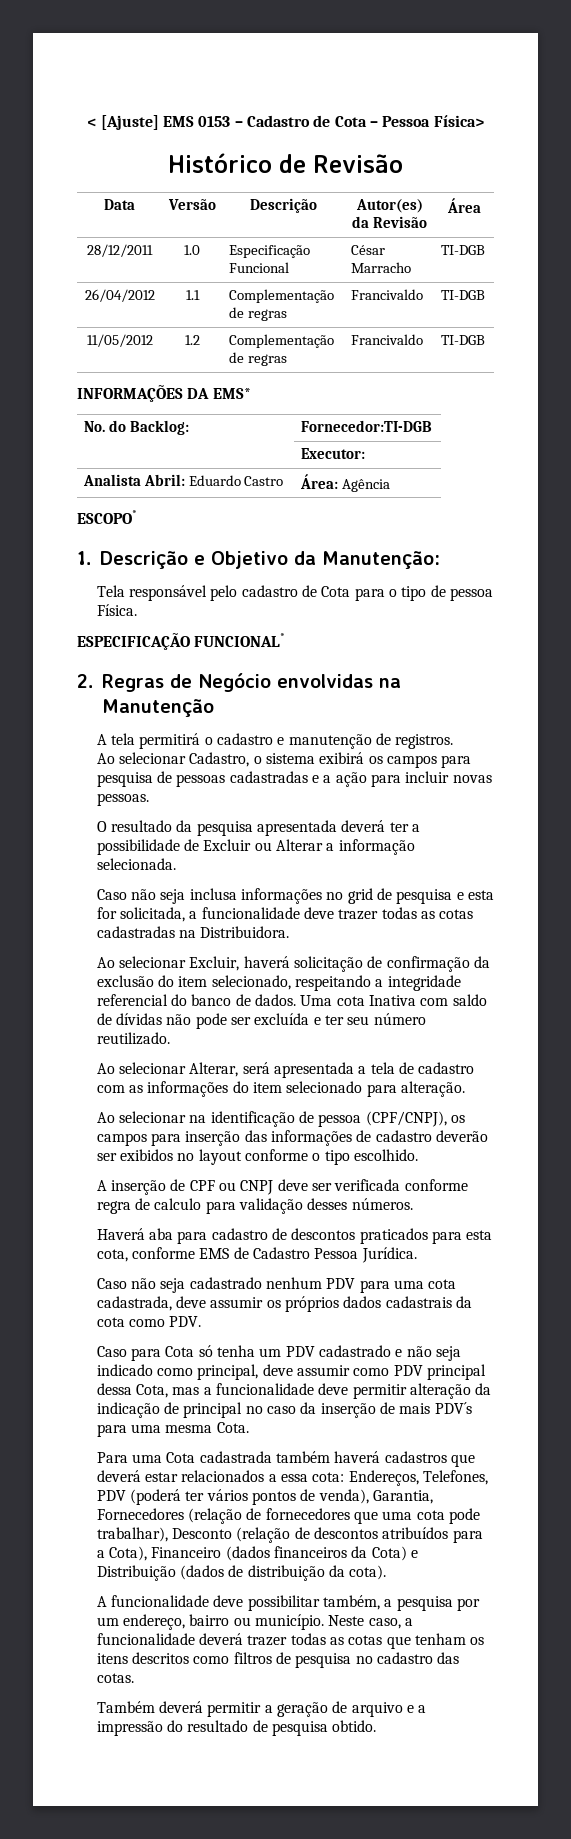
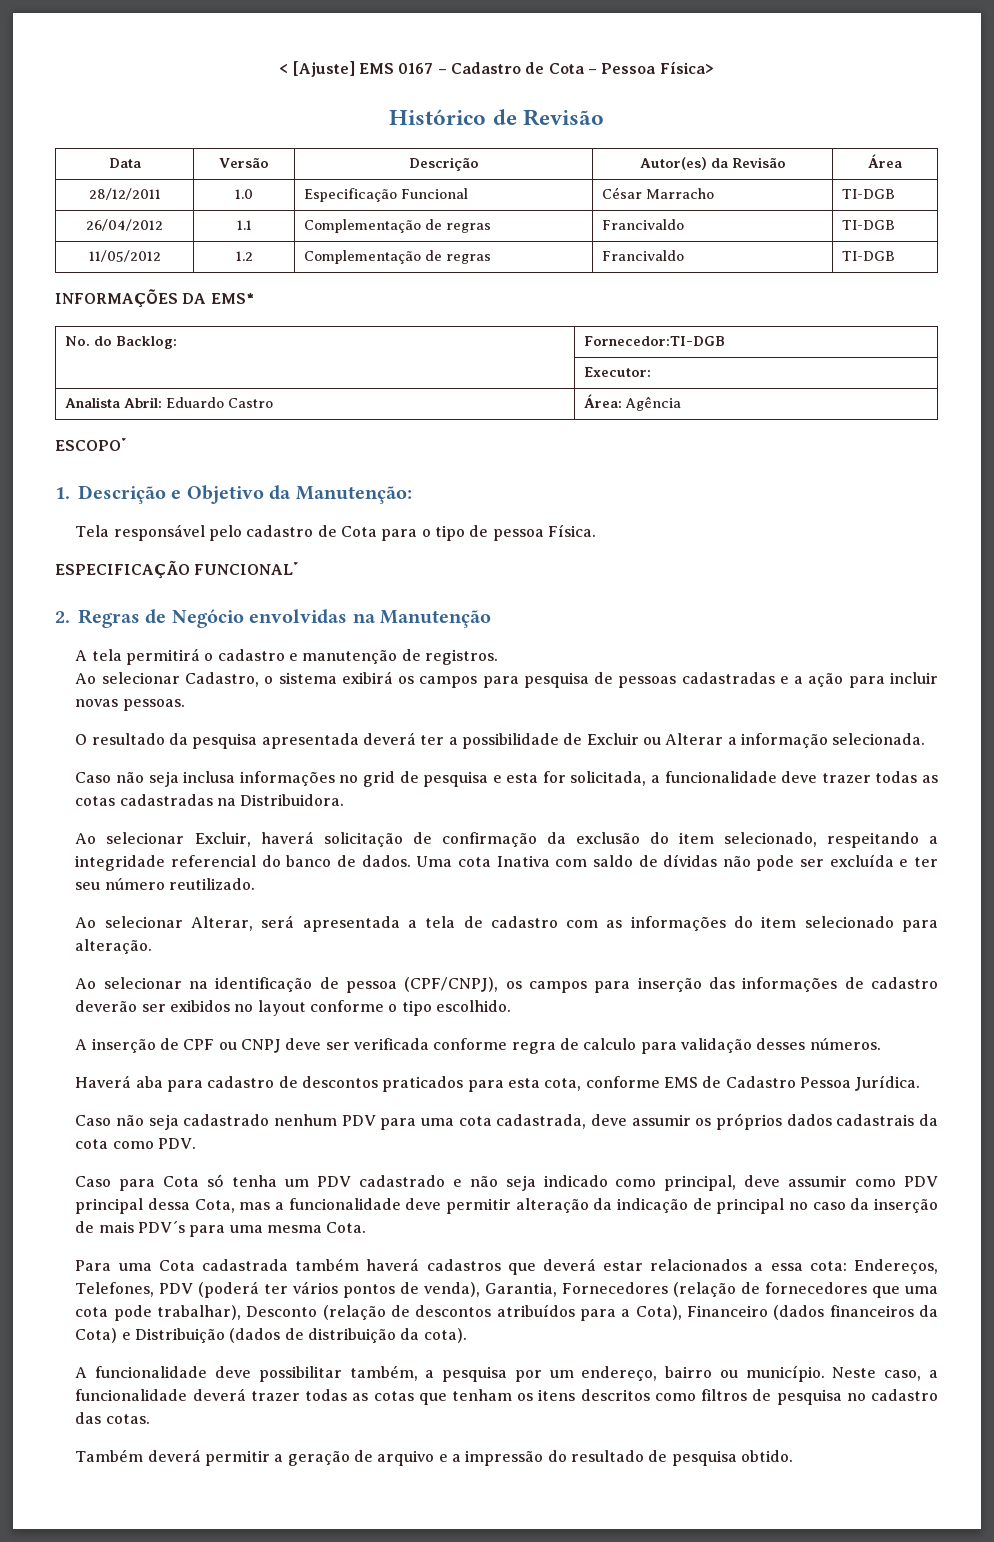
- < [Ajuste] EMS 0153 – Cadastro de Cota – Pessoa Física>
+ < [Ajuste] EMS 0167 – Cadastro de Cota – Pessoa Física>

